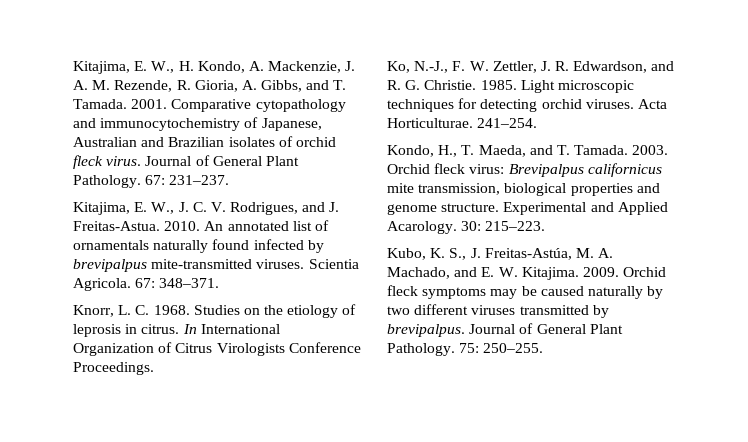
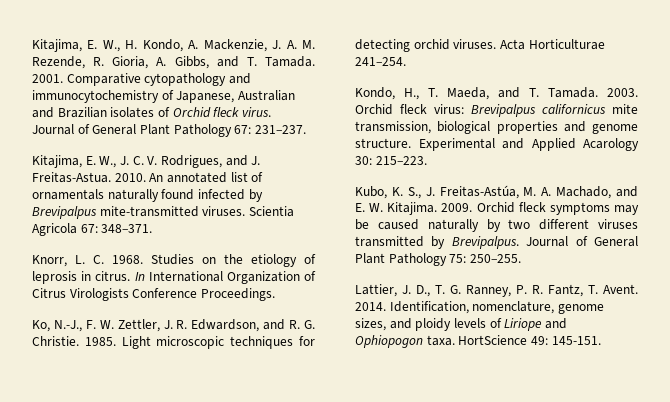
- Comparative cytopathology and immunocytochemistry of Japanese, Australian and Brazilian isolates of orchid fleck virus.
+ Comparative cytopathology and immunocytochemistry of Japanese, Australian and Brazilian isolates of Orchid fleck virus.
- Journal of General Plant Pathology. 67: 231–237.
+ Journal of General Plant Pathology 67: 231–237.
- An annotated list of ornamentals naturally found infected by brevipalpus mite-transmitted viruses.
+ An annotated list of ornamentals naturally found infected by Brevipalpus mite-transmitted viruses.
- Scientia Agricola. 67: 348–371.
+ Scientia Agricola 67: 348–371.
- Acta Horticulturae. 241–254.
+ Acta Horticulturae 241–254.
- Experimental and Applied Acarology. 30: 215–223.
+ Experimental and Applied Acarology 30: 215–223.
- Orchid fleck symptoms may be caused naturally by two different viruses transmitted by brevipalpus. Journal of General Plant Pathology. 75: 250–255.
+ Orchid fleck symptoms may be caused naturally by two different viruses transmitted by Brevipalpus. Journal of General Plant Pathology 75: 250–255.
+ Lattier, J. D., T. G. Ranney, P. R. Fantz, T. Avent. 2014. Identification, nomenclature, genome sizes, and ploidy levels of Liriope and Ophiopogon taxa. HortScience 49: 145-151.

